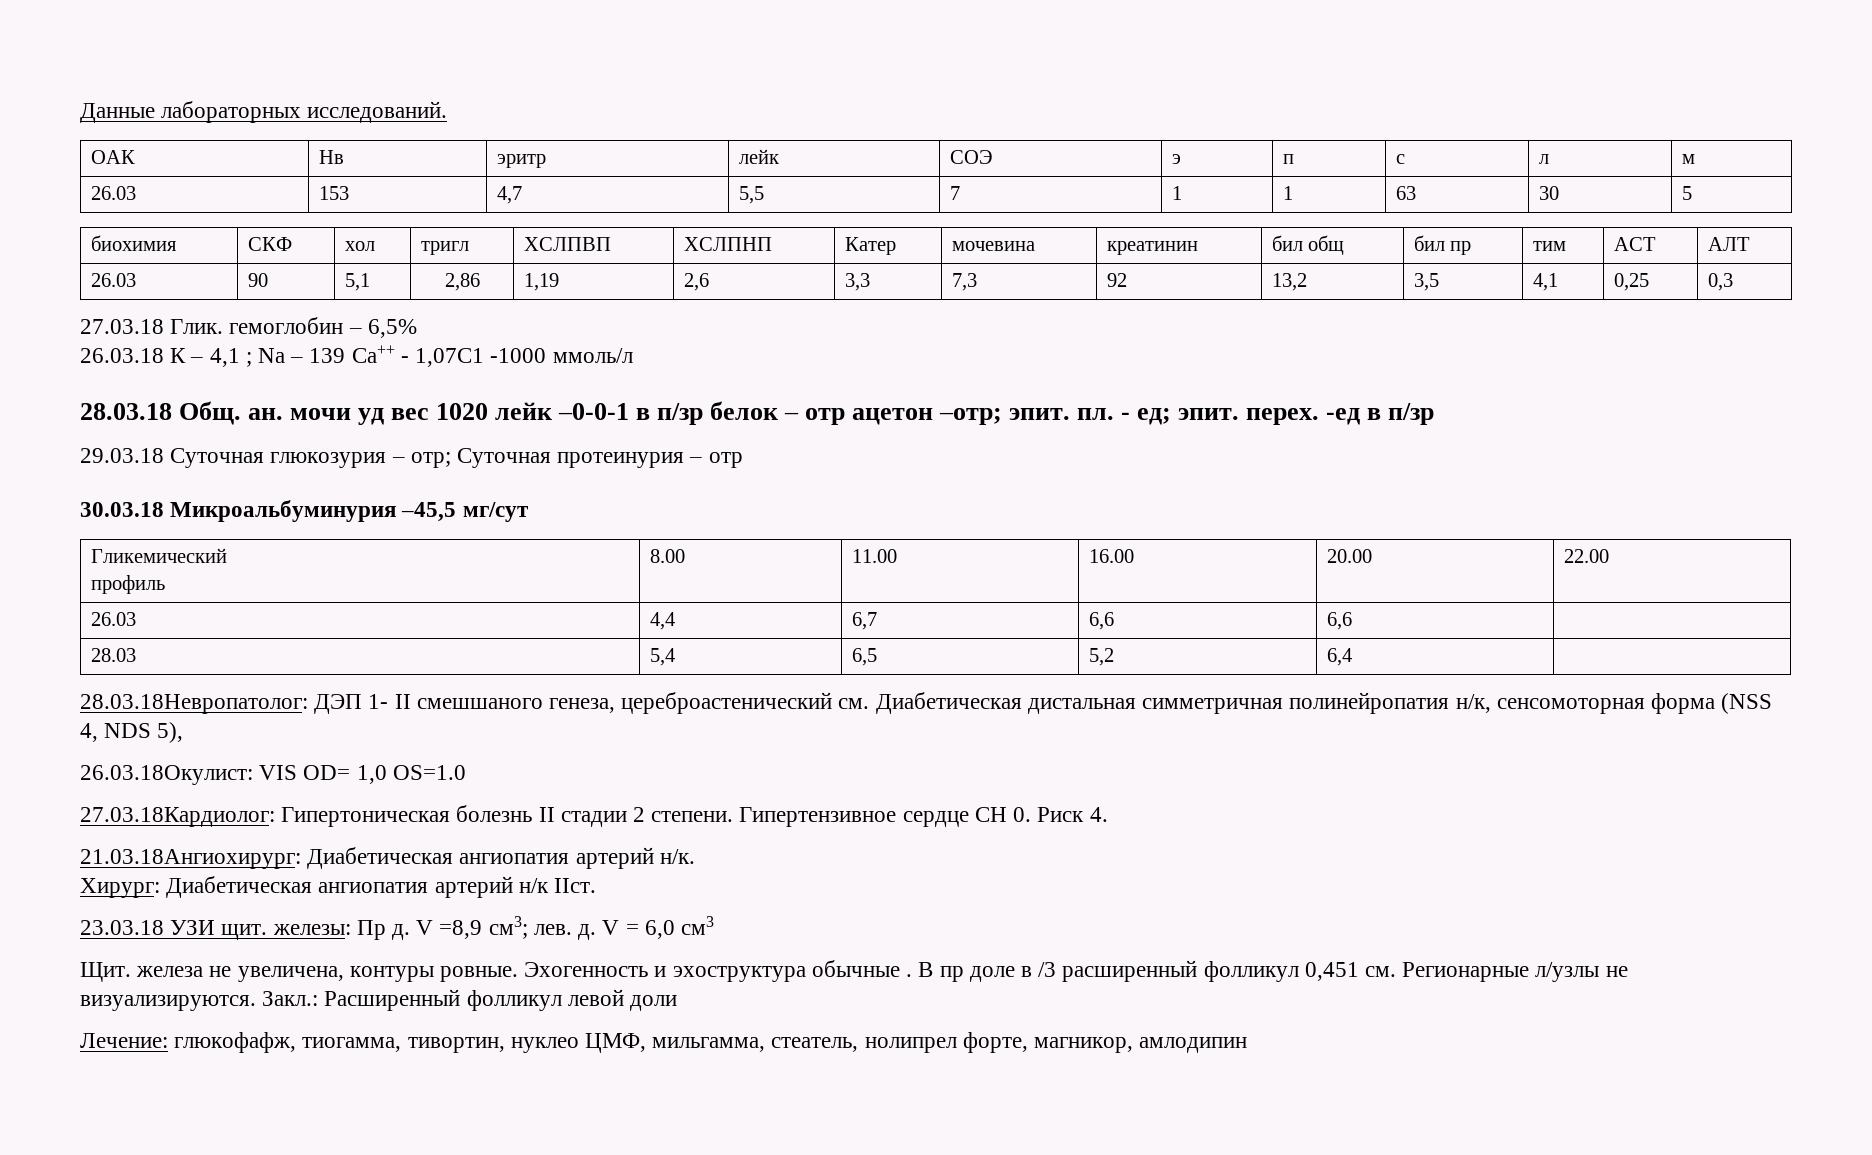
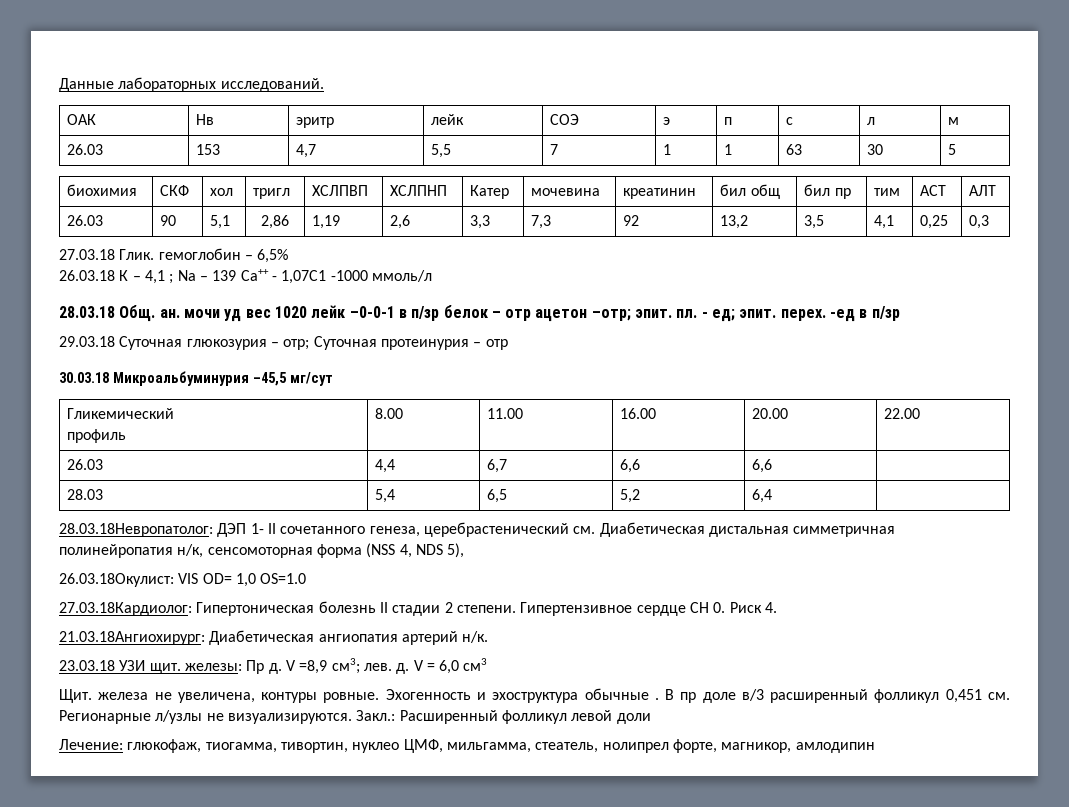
- 28.03.18Невропатолог: ДЭП 1- II смешшаного генеза, цереброастенический см. Диабетическая дистальная симметричная полинейропатия н/к, сенсомоторная форма (NSS 4, NDS 5),
+ 28.03.18Невропатолог: ДЭП 1- II сочетанного генеза, церебрастенический см. Диабетическая дистальная симметричная полинейропатия н/к, сенсомоторная форма (NSS 4, NDS 5),
- Хирург: Диабетическая ангиопатия артерий н/к IIcт.
- В пр доле в /3 расширенный фолликул 0,451 см. Регионарные л/узлы не визуализируются.
+ В пр доле в/3 расширенный фолликул 0,451 см. Регионарные л/узлы не визуализируются.
- Лечение: глюкофафж, тиогамма, тивортин, нуклео ЦМФ, мильгамма, стеатель, нолипрел форте, магникор, амлодипин
+ Лечение: глюкофаж, тиогамма, тивортин, нуклео ЦМФ, мильгамма, стеатель, нолипрел форте, магникор, амлодипин

